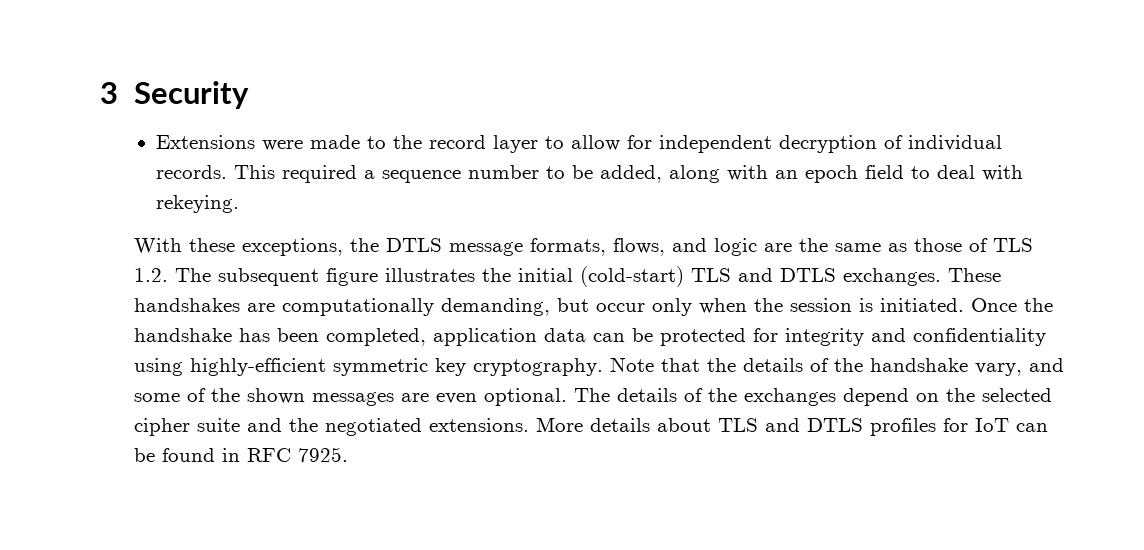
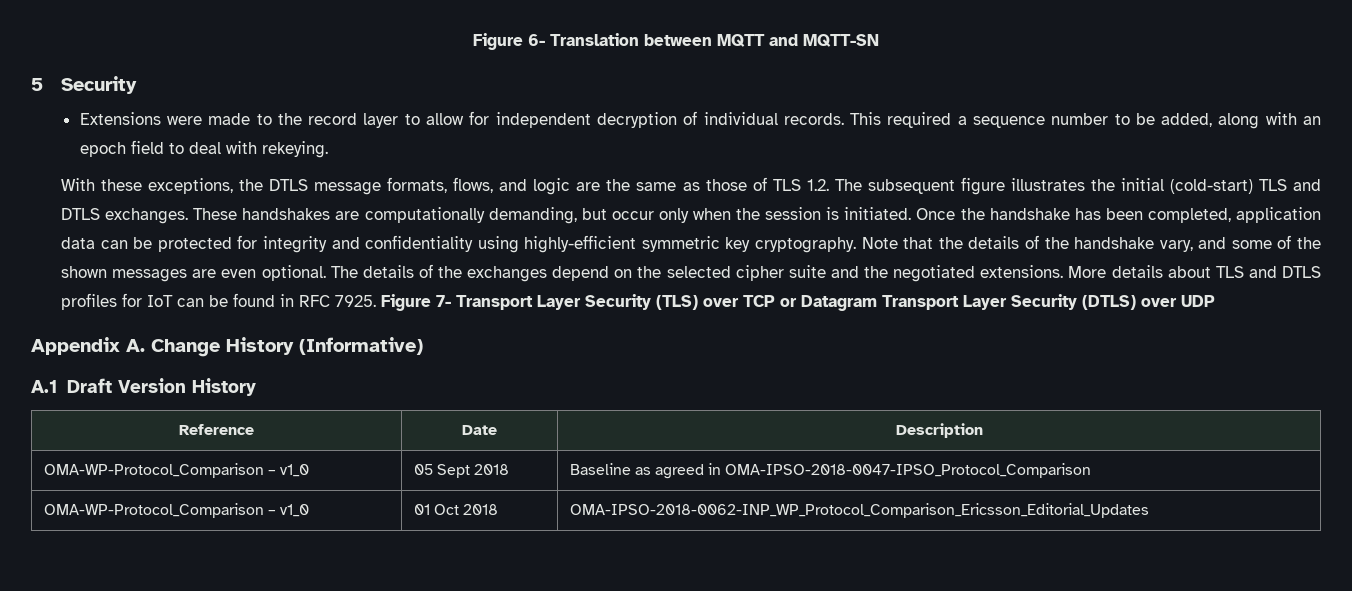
- 3 Security
+ Figure 6- Translation between MQTT and MQTT-SN
+ 5 Security
+ Figure 7- Transport Layer Security (TLS) over TCP or Datagram Transport Layer Security (DTLS) over UDP
+ Appendix A. Change History (Informative)
+ A.1 Draft Version History
+ Reference | Date | Description
+ OMA-WP-Protocol_Comparison – v1_0 | 05 Sept 2018 | Baseline as agreed in OMA-IPSO-2018-0047-IPSO_Protocol_Comparison
+ OMA-WP-Protocol_Comparison – v1_0 | 01 Oct 2018 | OMA-IPSO-2018-0062-INP_WP_Protocol_Comparison_Ericsson_Editorial_Updates

